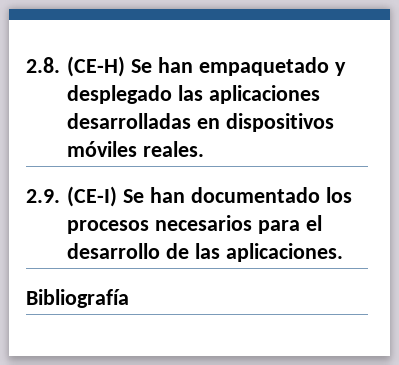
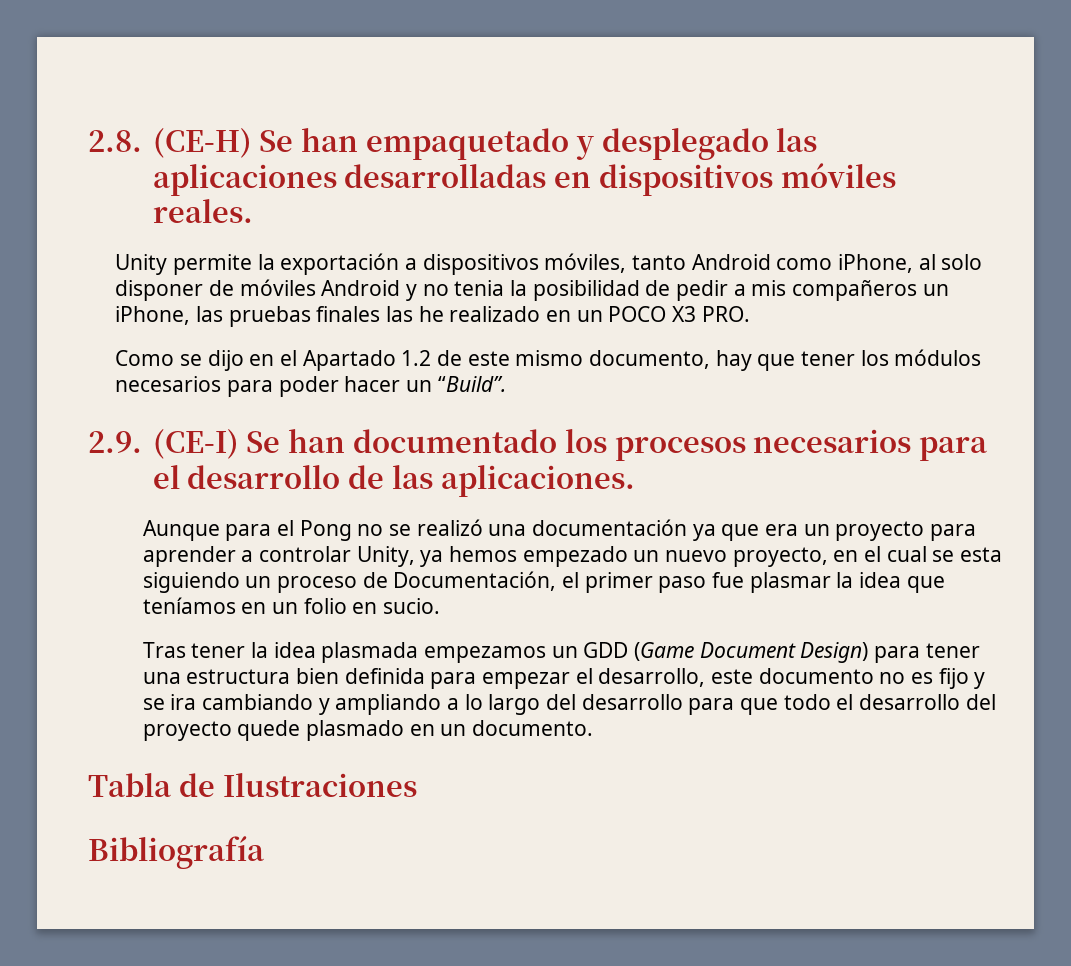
+ Unity permite la exportación a dispositivos móviles, tanto Android como iPhone, al solo disponer de móviles Android y no tenia la posibilidad de pedir a mis compañeros un iPhone, las pruebas finales las he realizado en un POCO X3 PRO.
+ Como se dijo en el Apartado 1.2 de este mismo documento, hay que tener los módulos necesarios para poder hacer un “Build”.
+ Aunque para el Pong no se realizó una documentación ya que era un proyecto para aprender a controlar Unity, ya hemos empezado un nuevo proyecto, en el cual se esta siguiendo un proceso de Documentación, el primer paso fue plasmar la idea que teníamos en un folio en sucio.
+ Tras tener la idea plasmada empezamos un GDD (Game Document Design) para tener una estructura bien definida para empezar el desarrollo, este documento no es fijo y se ira cambiando y ampliando a lo largo del desarrollo para que todo el desarrollo del proyecto quede plasmado en un documento.
+ Tabla de Ilustraciones

